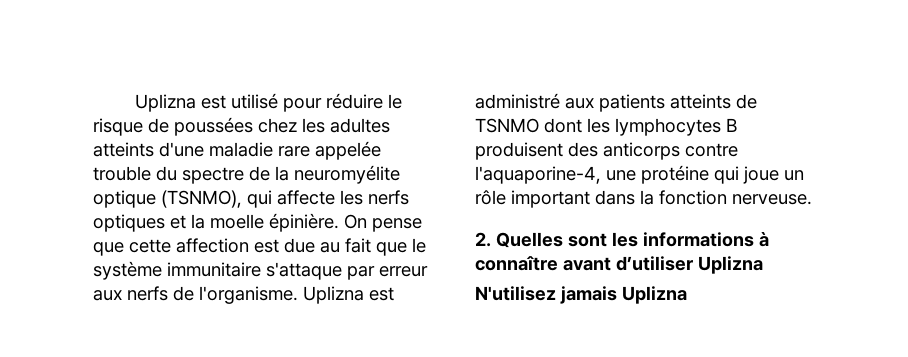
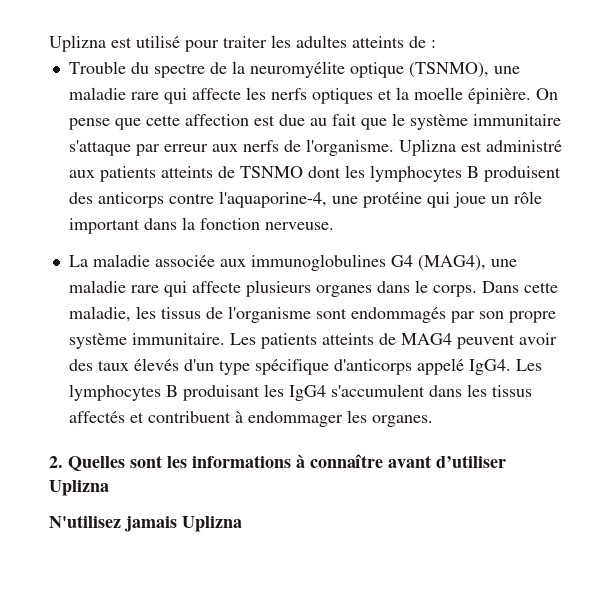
- Uplizna est utilisé pour réduire le risque de poussées chez les adultes atteints d'une maladie rare appelée trouble du spectre de la neuromyélite optique (TSNMO), qui affecte les nerfs optiques et la moelle épinière.
+ Uplizna est utilisé pour traiter les adultes atteints de :
+ Trouble du spectre de la neuromyélite optique (TSNMO), une maladie rare qui affecte les nerfs optiques et la moelle épinière.
+ La maladie associée aux immunoglobulines G4 (MAG4), une maladie rare qui affecte plusieurs organes dans le corps. Dans cette maladie, les tissus de l'organisme sont endommagés par son propre système immunitaire. Les patients atteints de MAG4 peuvent avoir des taux élevés d'un type spécifique d'anticorps appelé IgG4. Les lymphocytes B produisant les IgG4 s'accumulent dans les tissus affectés et contribuent à endommager les organes.

